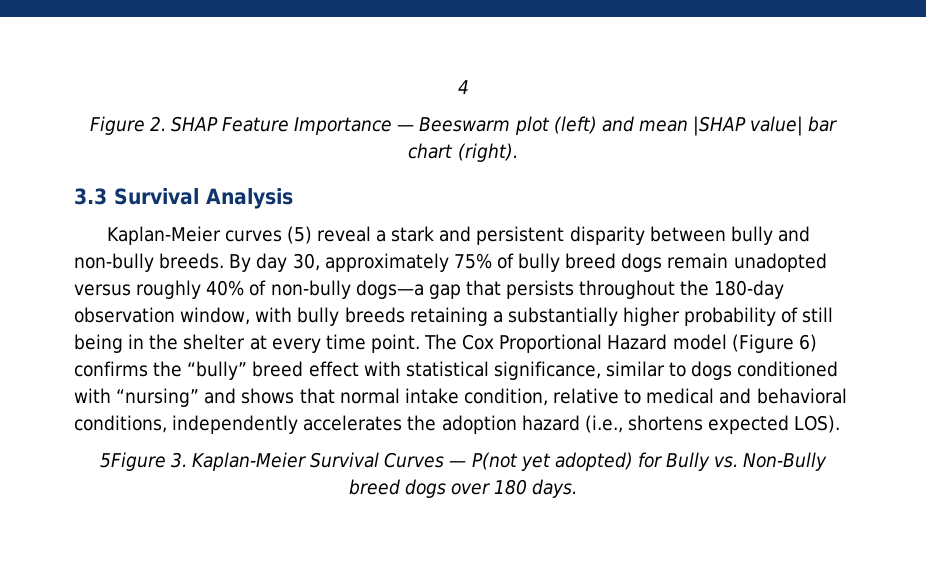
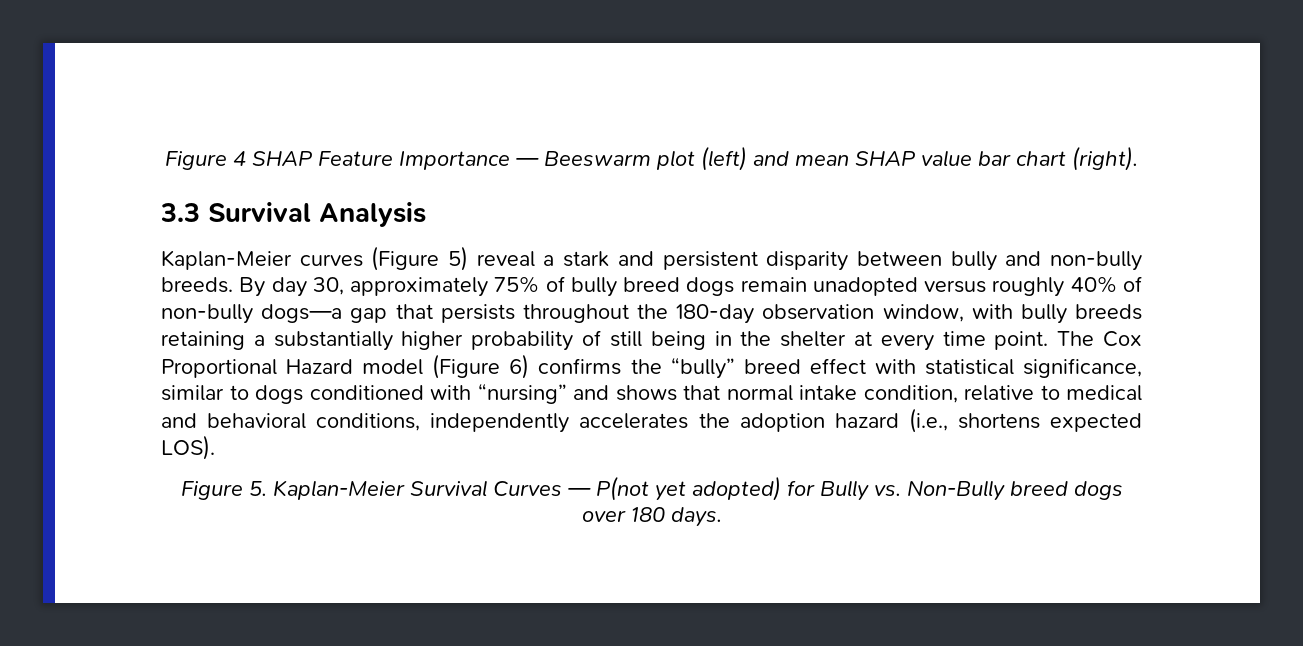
- 4
- Figure 2. SHAP Feature Importance — Beeswarm plot (left) and mean |SHAP value| bar chart (right).
+ Figure 4 SHAP Feature Importance — Beeswarm plot (left) and mean SHAP value bar chart (right).
- Kaplan-Meier curves (5) reveal a stark and persistent disparity between bully and non-bully breeds.
+ Kaplan-Meier curves (Figure 5) reveal a stark and persistent disparity between bully and non-bully breeds.
- 5Figure 3. Kaplan-Meier Survival Curves — P(not yet adopted) for Bully vs. Non-Bully breed dogs over 180 days.
+ Figure 5. Kaplan-Meier Survival Curves — P(not yet adopted) for Bully vs. Non-Bully breed dogs over 180 days.

